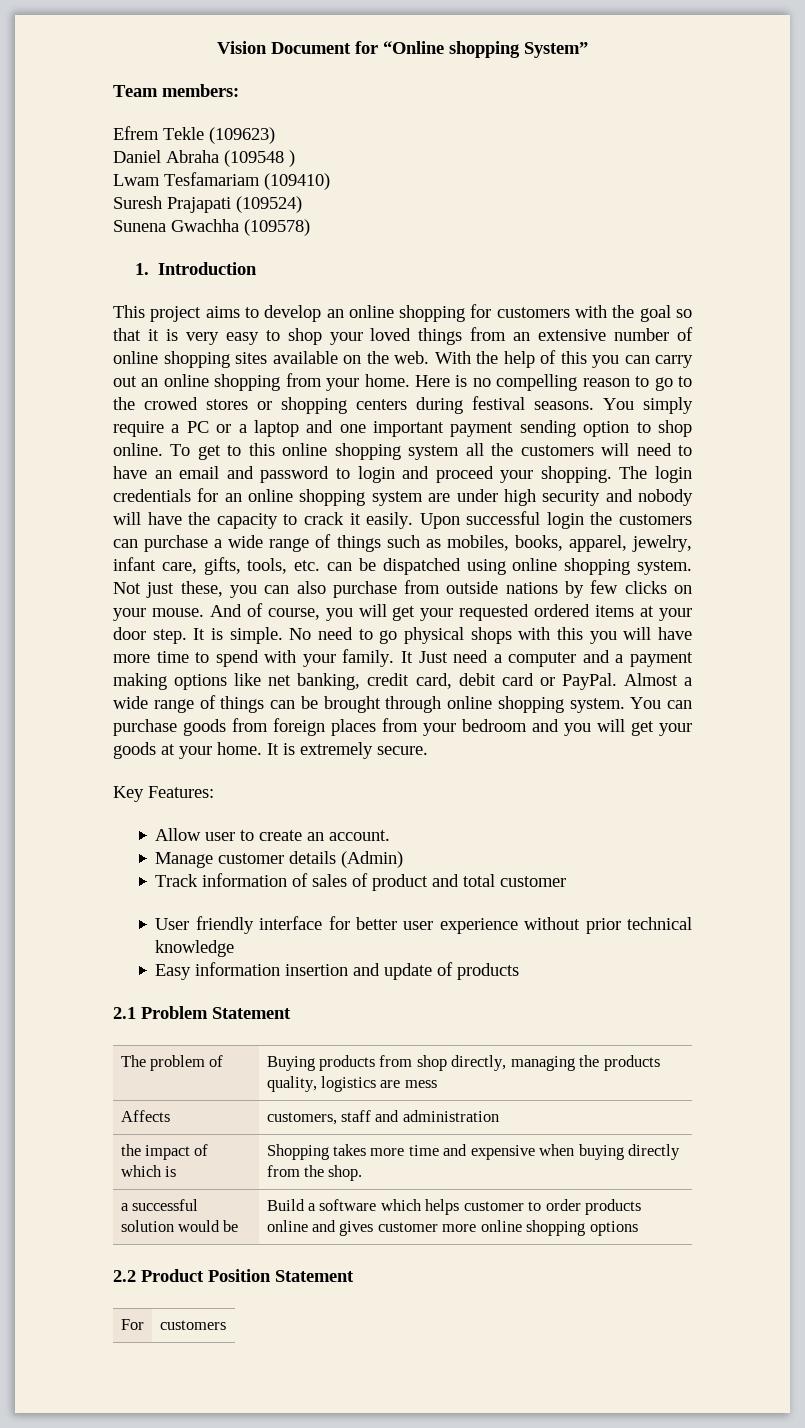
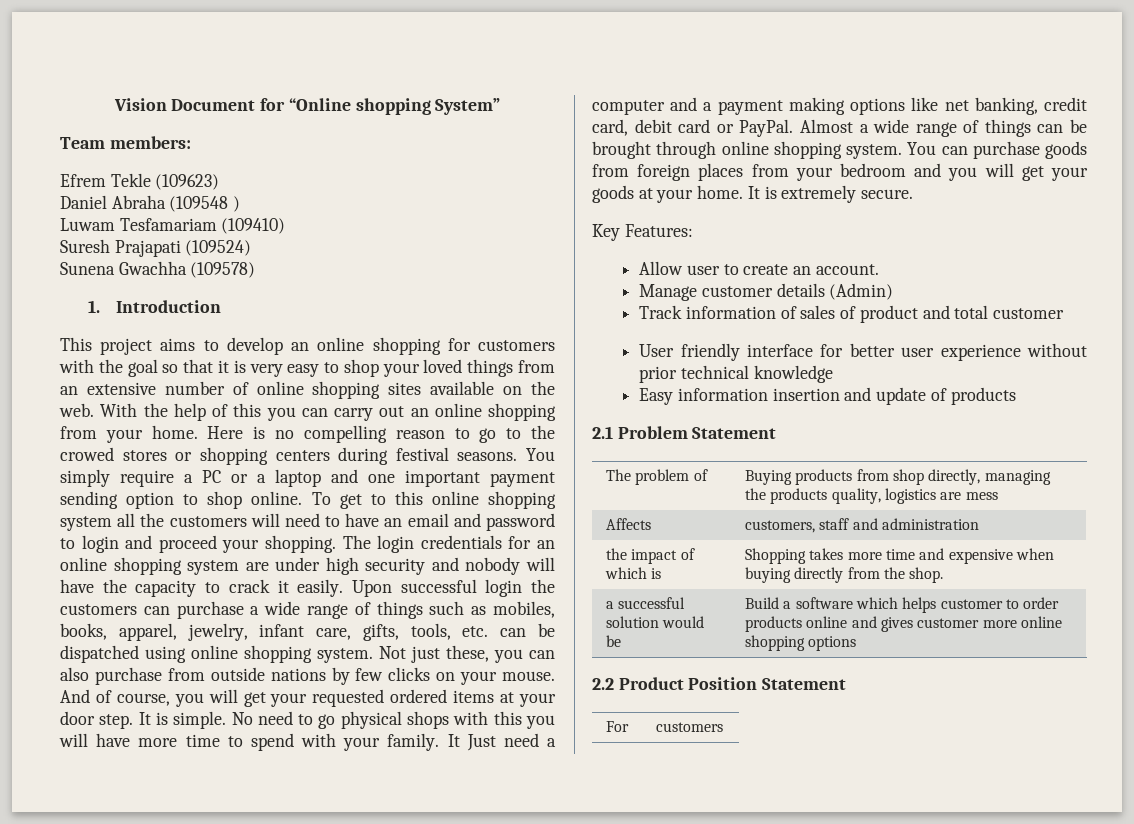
- Lwam Tesfamariam (109410)
+ Luwam Tesfamariam (109410)

